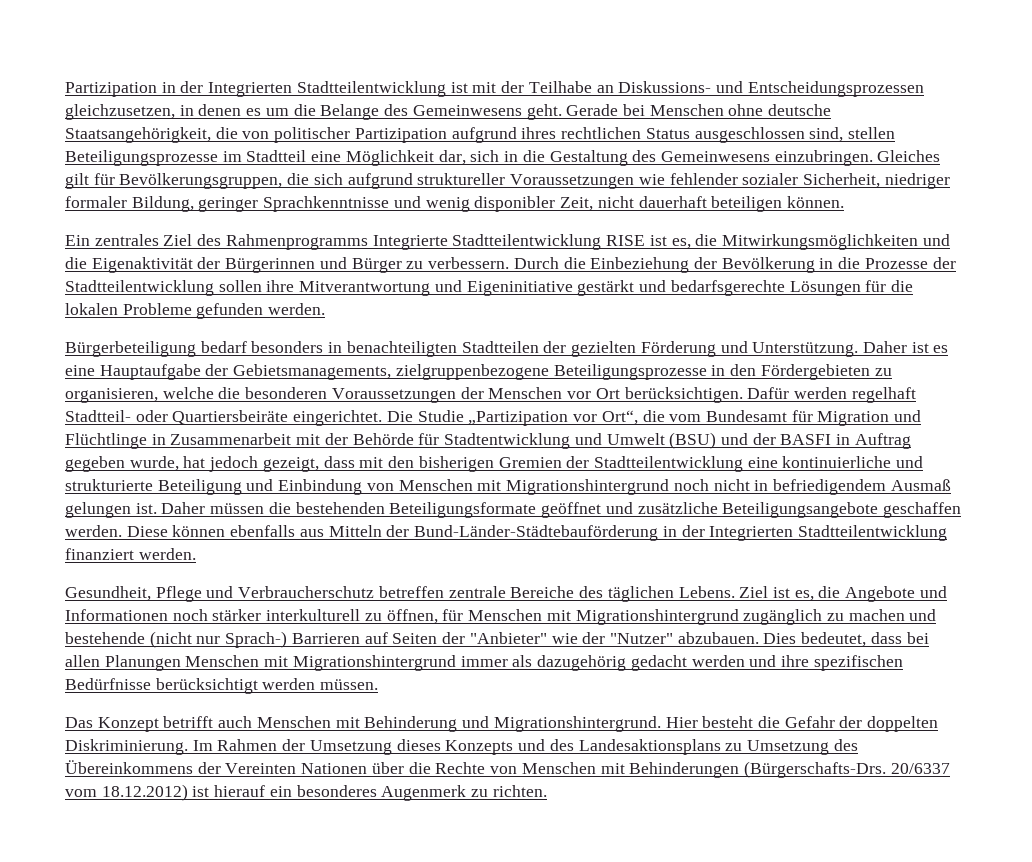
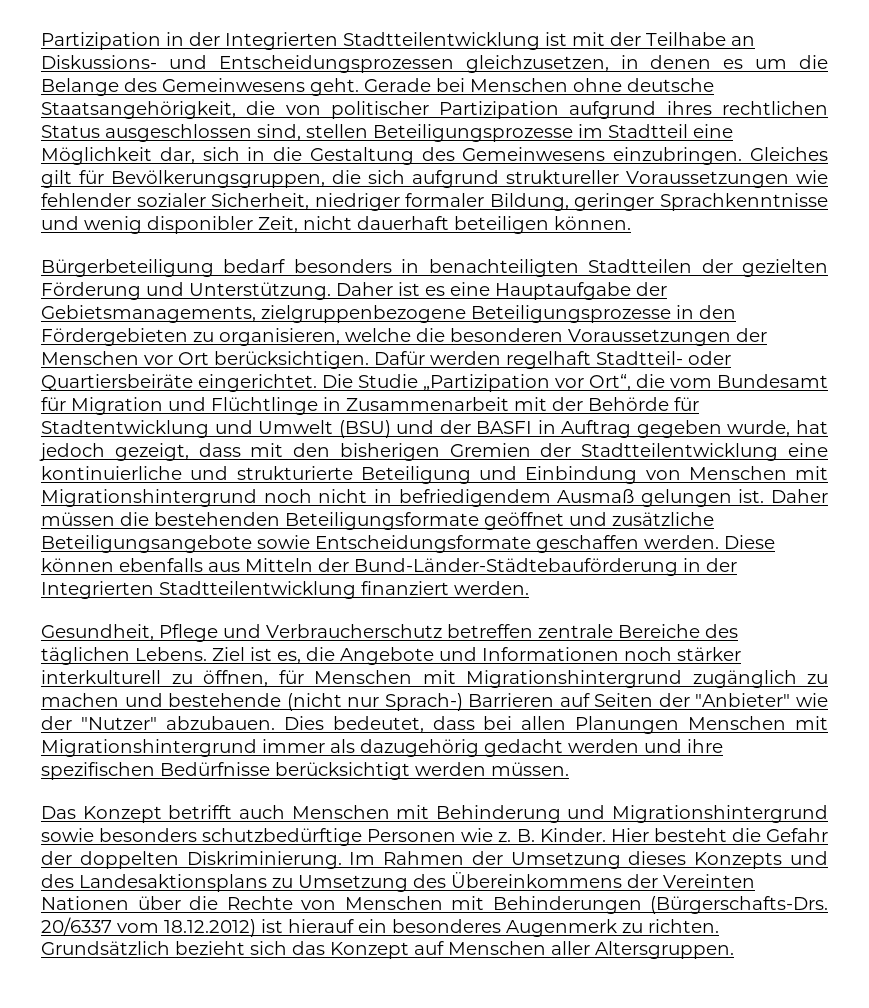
- Ein zentrales Ziel des Rahmenprogramms Integrierte Stadtteilentwicklung RISE ist es, die Mitwirkungsmöglichkeiten und die Eigenaktivität der Bürgerinnen und Bürger zu verbessern. Durch die Einbeziehung der Bevölkerung in die Prozesse der Stadtteilentwicklung sollen ihre Mitverantwortung und Eigeninitiative gestärkt und bedarfsgerechte Lösungen für die lokalen Probleme gefunden werden.
- Daher müssen die bestehenden Beteiligungsformate geöffnet und zusätzliche Beteiligungsangebote geschaffen werden.
+ Daher müssen die bestehenden Beteiligungsformate geöffnet und zusätzliche Beteiligungsangebote sowie Entscheidungsformate geschaffen werden.
- Das Konzept betrifft auch Menschen mit Behinderung und Migrationshintergrund.
+ Das Konzept betrifft auch Menschen mit Behinderung und Migrationshintergrund sowie besonders schutzbedürftige Personen wie z. B. Kinder.
+ Grundsätzlich bezieht sich das Konzept auf Menschen aller Altersgruppen.

